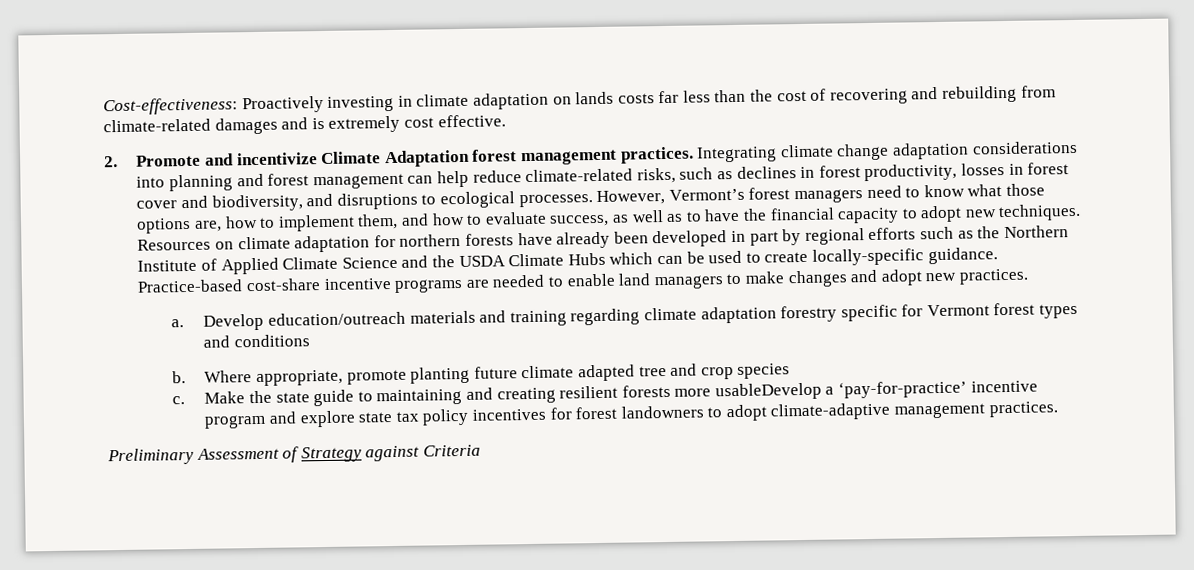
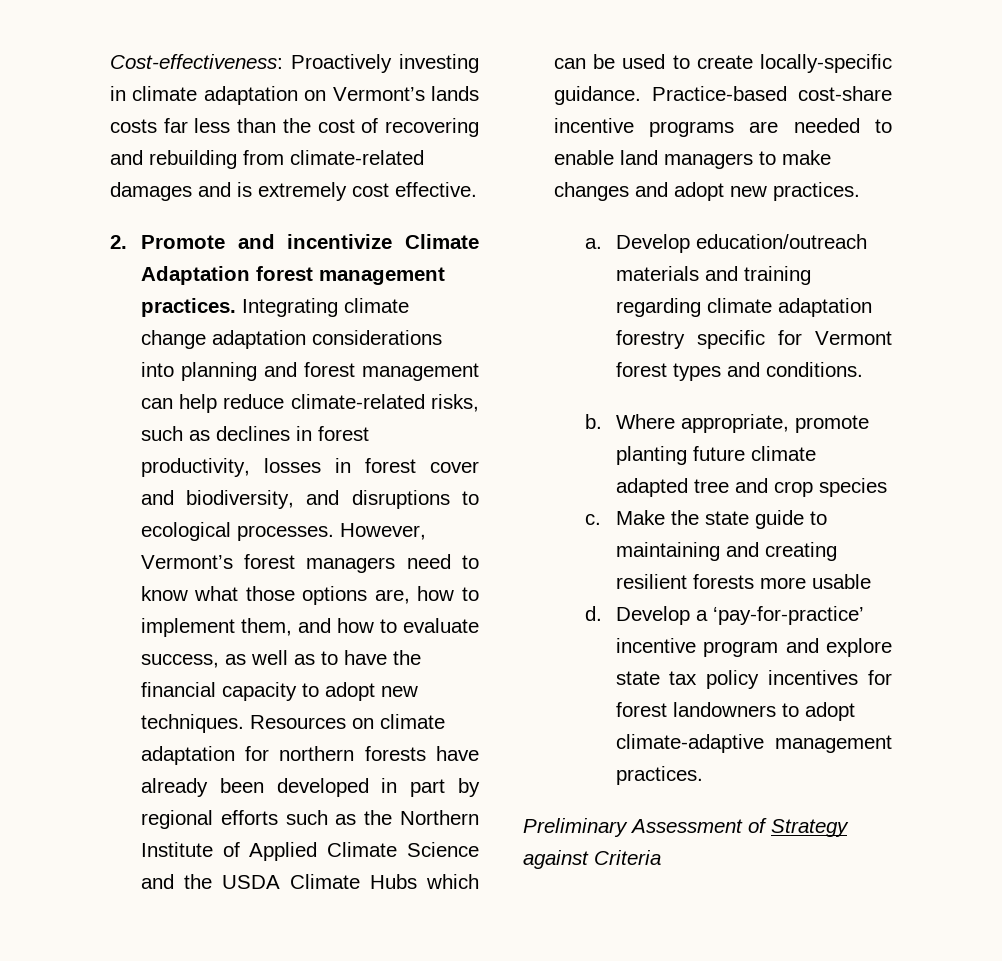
- Cost-effectiveness: Proactively investing in climate adaptation on lands costs far less than the cost of recovering and rebuilding from climate-related damages and is extremely cost effective.
+ Cost-effectiveness: Proactively investing in climate adaptation on Vermont’s lands costs far less than the cost of recovering and rebuilding from climate-related damages and is extremely cost effective.
- Develop education/outreach materials and training regarding climate adaptation forestry specific for Vermont forest types and conditions
+ Develop education/outreach materials and training regarding climate adaptation forestry specific for Vermont forest types and conditions.
- Make the state guide to maintaining and creating resilient forests more usableDevelop a ‘pay-for-practice’ incentive program and explore state tax policy incentives for forest landowners to adopt climate-adaptive management practices.
+ Make the state guide to maintaining and creating resilient forests more usable
+ d. Develop a ‘pay-for-practice’ incentive program and explore state tax policy incentives for forest landowners to adopt climate-adaptive management practices.

